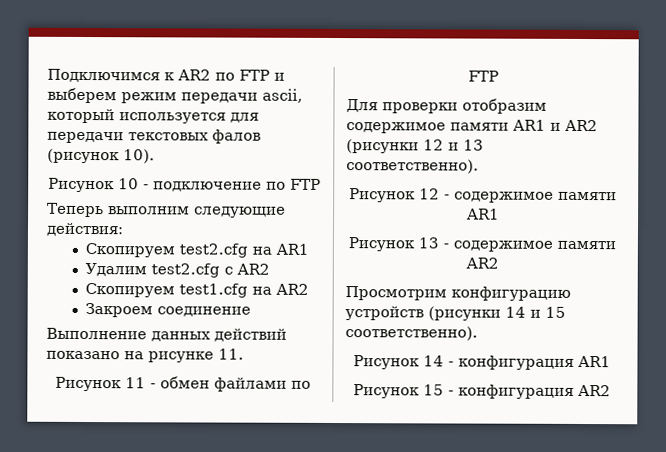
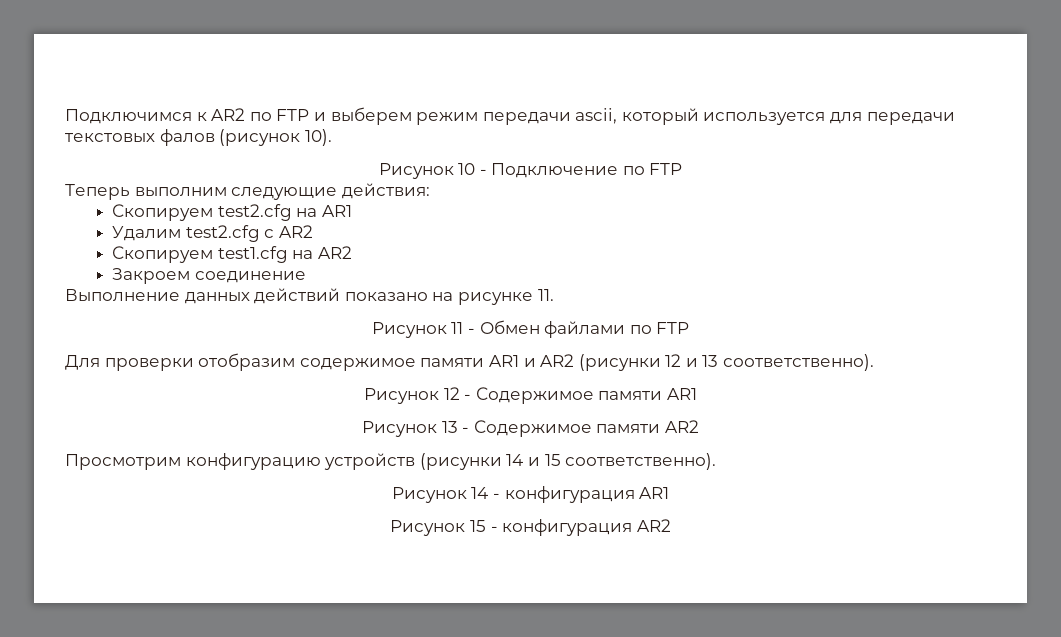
- Рисунок 10 - подключение по FTP
+ Рисунок 10 - Подключение по FTP
- Рисунок 11 - обмен файлами по FTP
+ Рисунок 11 - Обмен файлами по FTP
- Рисунок 12 - содержимое памяти AR1
+ Рисунок 12 - Содержимое памяти AR1
- Рисунок 13 - содержимое памяти AR2
+ Рисунок 13 - Содержимое памяти AR2

